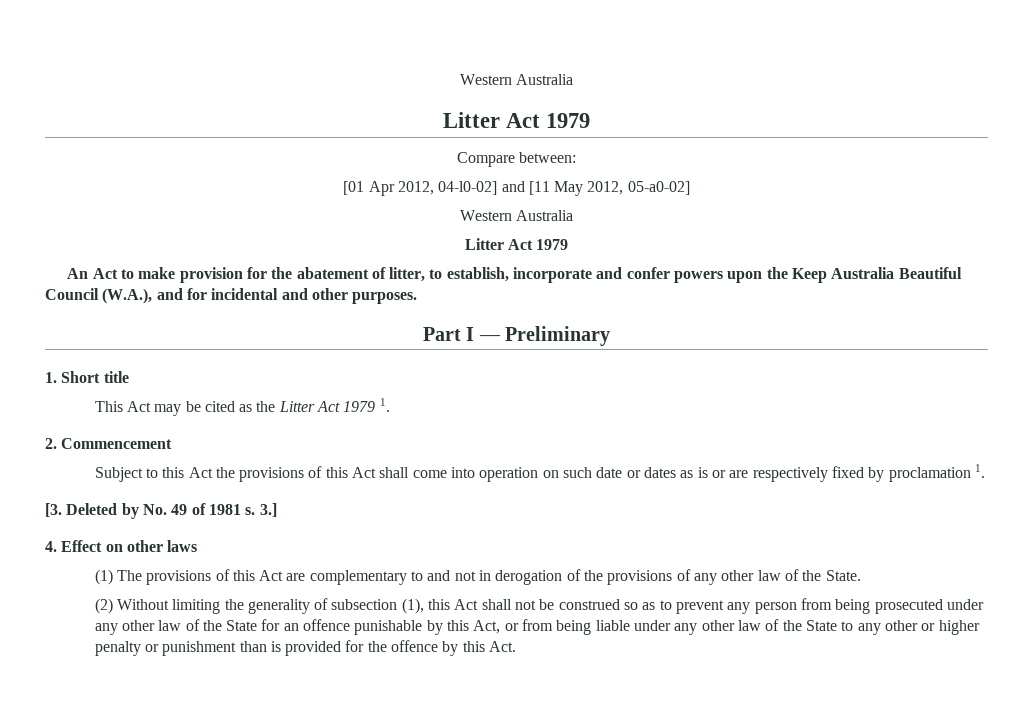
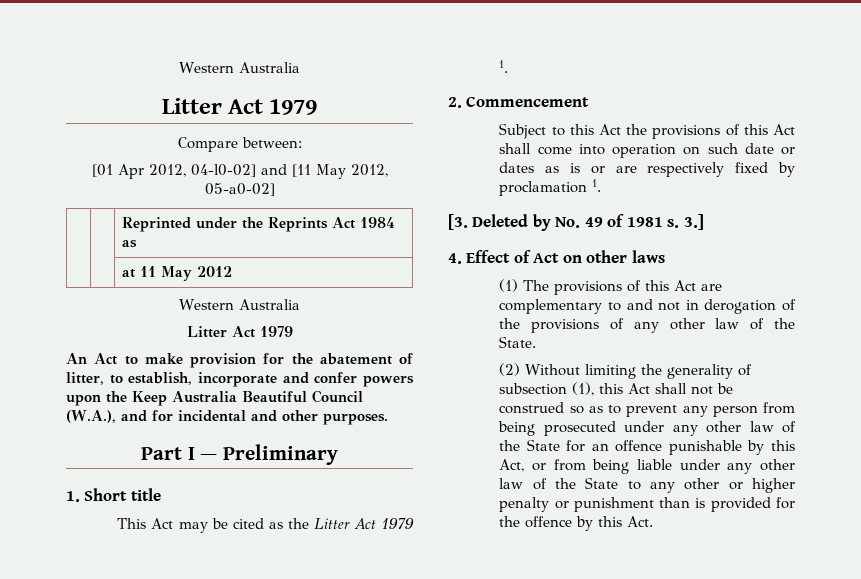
+ | | Reprinted under the Reprints Act 1984 as
+ | | at 11 May 2012
- 4. Effect on other laws
+ 4. Effect of Act on other laws

